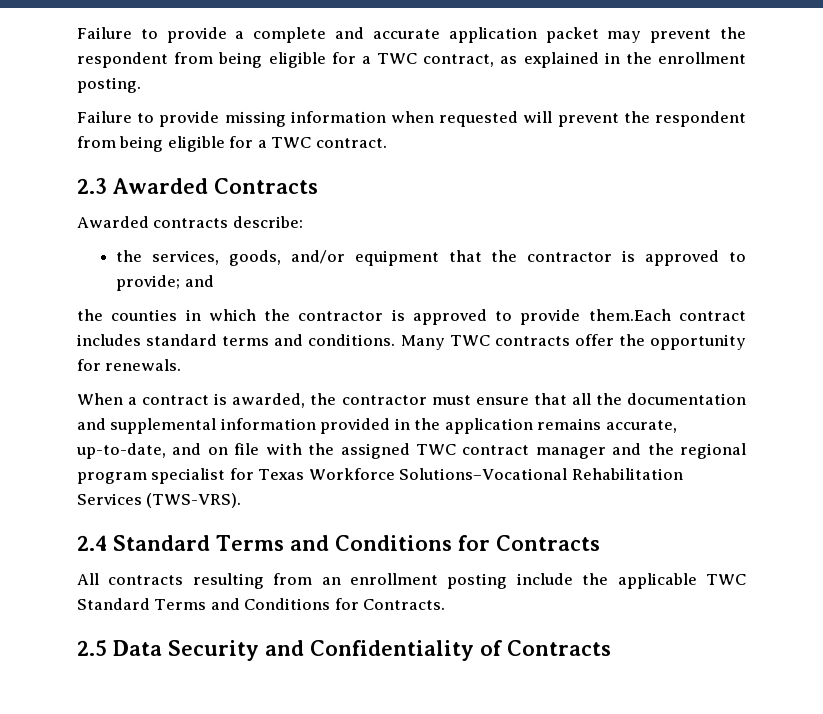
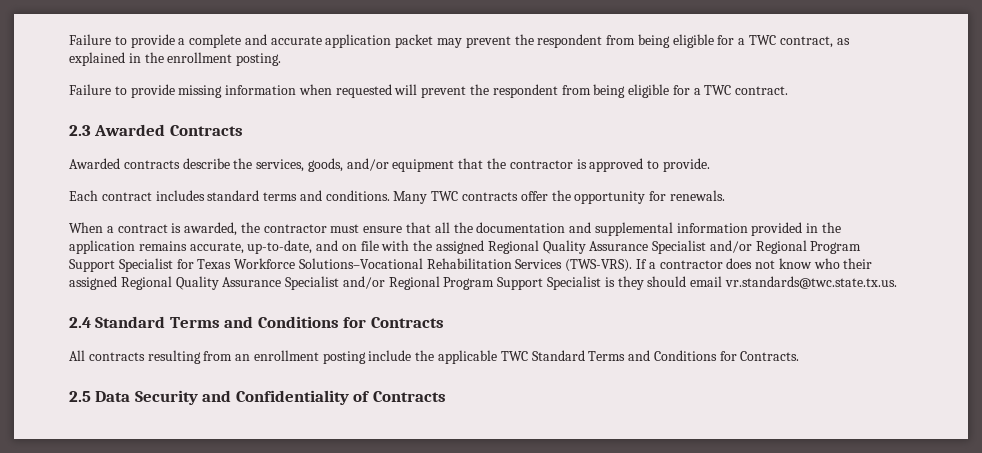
- Awarded contracts describe:
- the services, goods, and/or equipment that the contractor is approved to provide; and
- the counties in which the contractor is approved to provide them.Each contract includes standard terms and conditions.
+ Awarded contracts describe the services, goods, and/or equipment that the contractor is approved to provide.
+ Each contract includes standard terms and conditions.
- When a contract is awarded, the contractor must ensure that all the documentation and supplemental information provided in the application remains accurate, up-to-date, and on file with the assigned TWC contract manager and the regional program specialist for Texas Workforce Solutions–Vocational Rehabilitation Services (TWS-VRS).
+ When a contract is awarded, the contractor must ensure that all the documentation and supplemental information provided in the application remains accurate, up-to-date, and on file with the assigned Regional Quality Assurance Specialist and/or Regional Program Support Specialist for Texas Workforce Solutions–Vocational Rehabilitation Services (TWS-VRS). If a contractor does not know who their assigned Regional Quality Assurance Specialist and/or Regional Program Support Specialist is they should email vr.standards@twc.state.tx.us.

